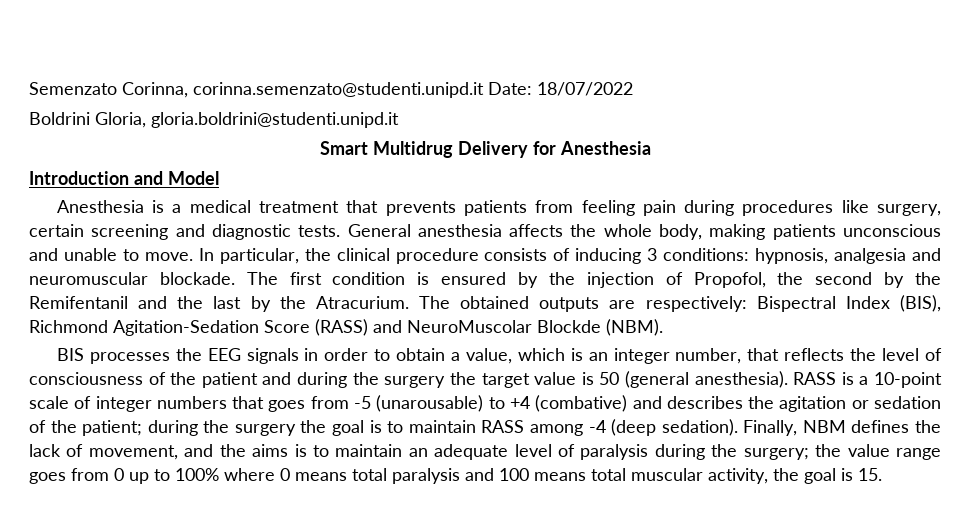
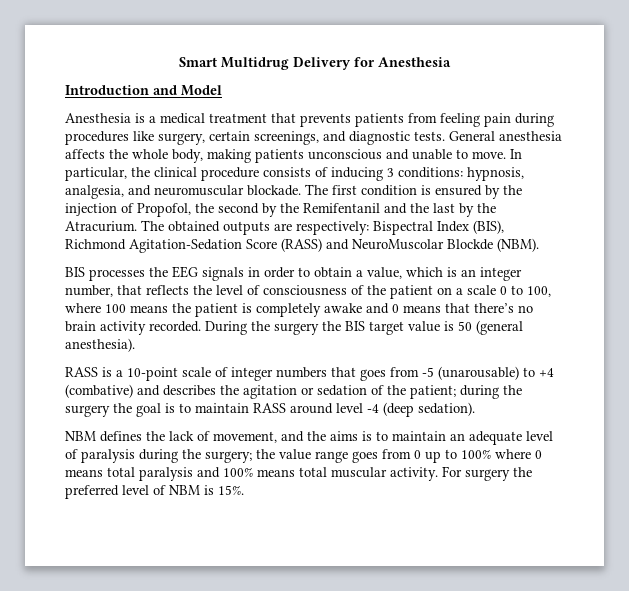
- Semenzato Corinna, corinna.semenzato@studenti.unipd.it Date: 18/07/2022
- Boldrini Gloria, gloria.boldrini@studenti.unipd.it
- Anesthesia is a medical treatment that prevents patients from feeling pain during procedures like surgery, certain screening and diagnostic tests.
+ Anesthesia is a medical treatment that prevents patients from feeling pain during procedures like surgery, certain screenings, and diagnostic tests.
- In particular, the clinical procedure consists of inducing 3 conditions: hypnosis, analgesia and neuromuscular blockade.
+ In particular, the clinical procedure consists of inducing 3 conditions: hypnosis, analgesia, and neuromuscular blockade.
- BIS processes the EEG signals in order to obtain a value, which is an integer number, that reflects the level of consciousness of the patient and during the surgery the target value is 50 (general anesthesia). RASS is a 10-point scale of integer numbers that goes from -5 (unarousable) to +4 (combative) and describes the agitation or sedation of the patient;
+ BIS processes the EEG signals in order to obtain a value, which is an integer number, that reflects the level of consciousness of the patient on a scale 0 to 100, where 100 means the patient is completely awake and 0 means that there’s no brain activity recorded. During the surgery the BIS target value is 50 (general anesthesia).
+ RASS is a 10-point scale of integer numbers that goes from -5 (unarousable) to +4 (combative) and describes the agitation or sedation of the patient;
- during the surgery the goal is to maintain RASS among -4 (deep sedation). Finally, NBM defines the lack of movement, and the aims is to maintain an adequate level of paralysis during the surgery;
+ during the surgery the goal is to maintain RASS around level -4 (deep sedation).
+ NBM defines the lack of movement, and the aims is to maintain an adequate level of paralysis during the surgery;
- the value range goes from 0 up to 100% where 0 means total paralysis and 100 means total muscular activity, the goal is 15.
+ the value range goes from 0 up to 100% where 0 means total paralysis and 100% means total muscular activity. For surgery the preferred level of NBM is 15%.

